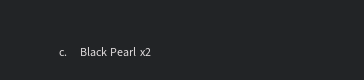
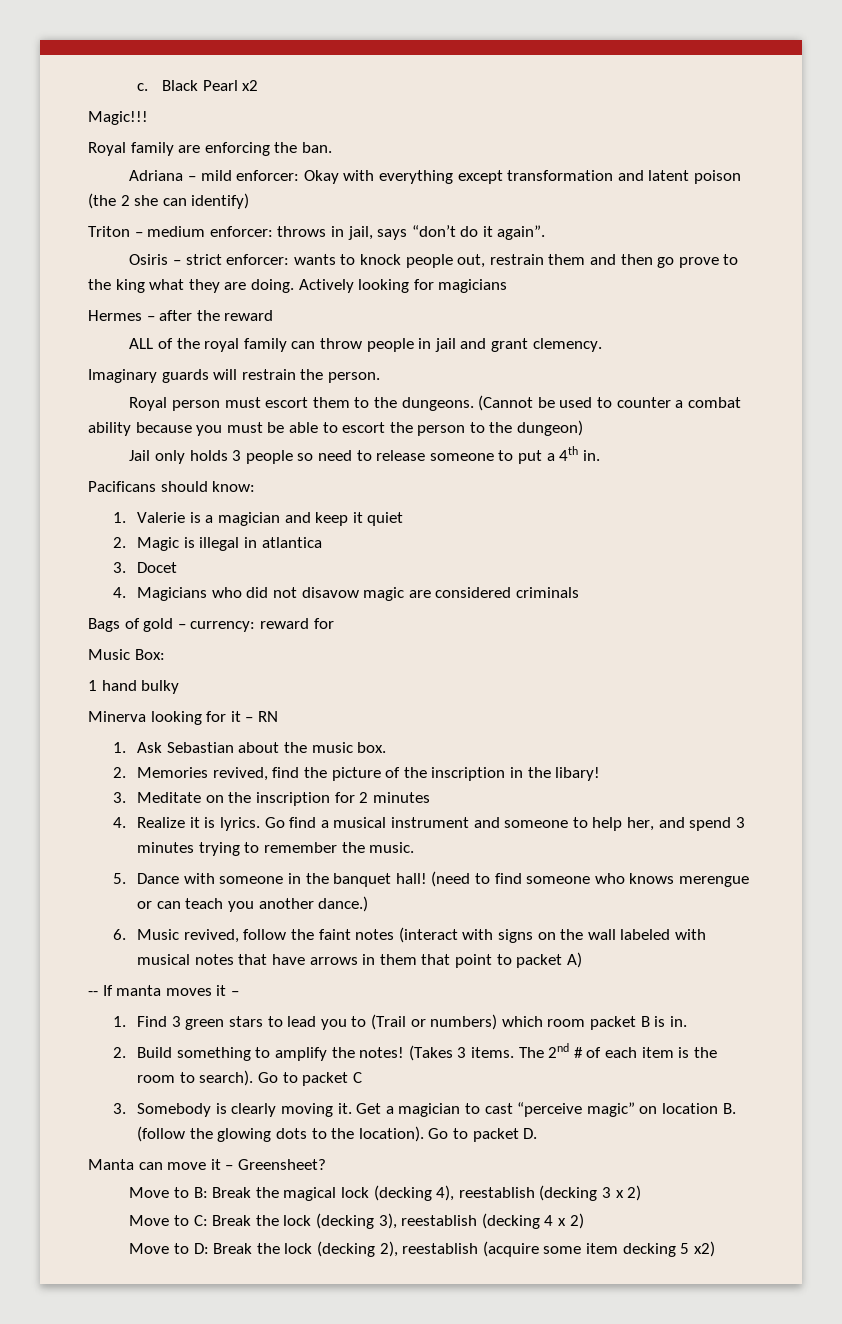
+ Magic!!!
+ Royal family are enforcing the ban.
+ Adriana – mild enforcer: Okay with everything except transformation and latent poison (the 2 she can identify)
+ Triton – medium enforcer: throws in jail, says “don’t do it again”.
+ Osiris – strict enforcer: wants to knock people out, restrain them and then go prove to the king what they are doing. Actively looking for magicians
+ Hermes – after the reward
+ ALL of the royal family can throw people in jail and grant clemency.
+ Imaginary guards will restrain the person.
+ Royal person must escort them to the dungeons. (Cannot be used to counter a combat ability because you must be able to escort the person to the dungeon)
+ Jail only holds 3 people so need to release someone to put a 4th in.
+ Pacificans should know:
+ 1. Valerie is a magician and keep it quiet
+ 2. Magic is illegal in atlantica
+ 3. Docet
+ 4. Magicians who did not disavow magic are considered criminals
+ Bags of gold – currency: reward for
+ Music Box:
+ 1 hand bulky
+ Minerva looking for it – RN
+ 1. Ask Sebastian about the music box.
+ 2. Memories revived, find the picture of the inscription in the libary!
+ 3. Meditate on the inscription for 2 minutes
+ 4. Realize it is lyrics. Go find a musical instrument and someone to help her, and spend 3 minutes trying to remember the music.
+ 5. Dance with someone in the banquet hall! (need to find someone who knows merengue or can teach you another dance.)
+ 6. Music revived, follow the faint notes (interact with signs on the wall labeled with musical notes that have arrows in them that point to packet A)
+ -- If manta moves it –
+ 1. Find 3 green stars to lead you to (Trail or numbers) which room packet B is in.
+ 2. Build something to amplify the notes! (Takes 3 items. The 2nd # of each item is the room to search). Go to packet C
+ 3. Somebody is clearly moving it. Get a magician to cast “perceive magic” on location B. (follow the glowing dots to the location). Go to packet D.
+ Manta can move it – Greensheet?
+ Move to B: Break the magical lock (decking 4), reestablish (decking 3 x 2)
+ Move to C: Break the lock (decking 3), reestablish (decking 4 x 2)
+ Move to D: Break the lock (decking 2), reestablish (acquire some item decking 5 x2)

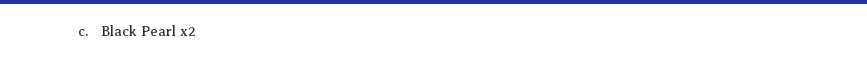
- Magic!!!
- Royal family are enforcing the ban.
- Adriana – mild enforcer: Okay with everything except transformation and latent poison (the 2 she can identify)
- Triton – medium enforcer: throws in jail, says “don’t do it again”.
- Osiris – strict enforcer: wants to knock people out, restrain them and then go prove to the king what they are doing. Actively looking for magicians
- Hermes – after the reward
- ALL of the royal family can throw people in jail and grant clemency.
- Imaginary guards will restrain the person.
- Royal person must escort them to the dungeons. (Cannot be used to counter a combat ability because you must be able to escort the person to the dungeon)
- Jail only holds 3 people so need to release someone to put a 4th in.
- Pacificans should know:
- 1. Valerie is a magician and keep it quiet
- 2. Magic is illegal in atlantica
- 3. Docet
- 4. Magicians who did not disavow magic are considered criminals
- Bags of gold – currency: reward for
- Music Box:
- 1 hand bulky
- Minerva looking for it – RN
- 1. Ask Sebastian about the music box.
- 2. Memories revived, find the picture of the inscription in the libary!
- 3. Meditate on the inscription for 2 minutes
- 4. Realize it is lyrics. Go find a musical instrument and someone to help her, and spend 3 minutes trying to remember the music.
- 5. Dance with someone in the banquet hall! (need to find someone who knows merengue or can teach you another dance.)
- 6. Music revived, follow the faint notes (interact with signs on the wall labeled with musical notes that have arrows in them that point to packet A)
- -- If manta moves it –
- 1. Find 3 green stars to lead you to (Trail or numbers) which room packet B is in.
- 2. Build something to amplify the notes! (Takes 3 items. The 2nd # of each item is the room to search). Go to packet C
- 3. Somebody is clearly moving it. Get a magician to cast “perceive magic” on location B. (follow the glowing dots to the location). Go to packet D.
- Manta can move it – Greensheet?
- Move to B: Break the magical lock (decking 4), reestablish (decking 3 x 2)
- Move to C: Break the lock (decking 3), reestablish (decking 4 x 2)
- Move to D: Break the lock (decking 2), reestablish (acquire some item decking 5 x2)

